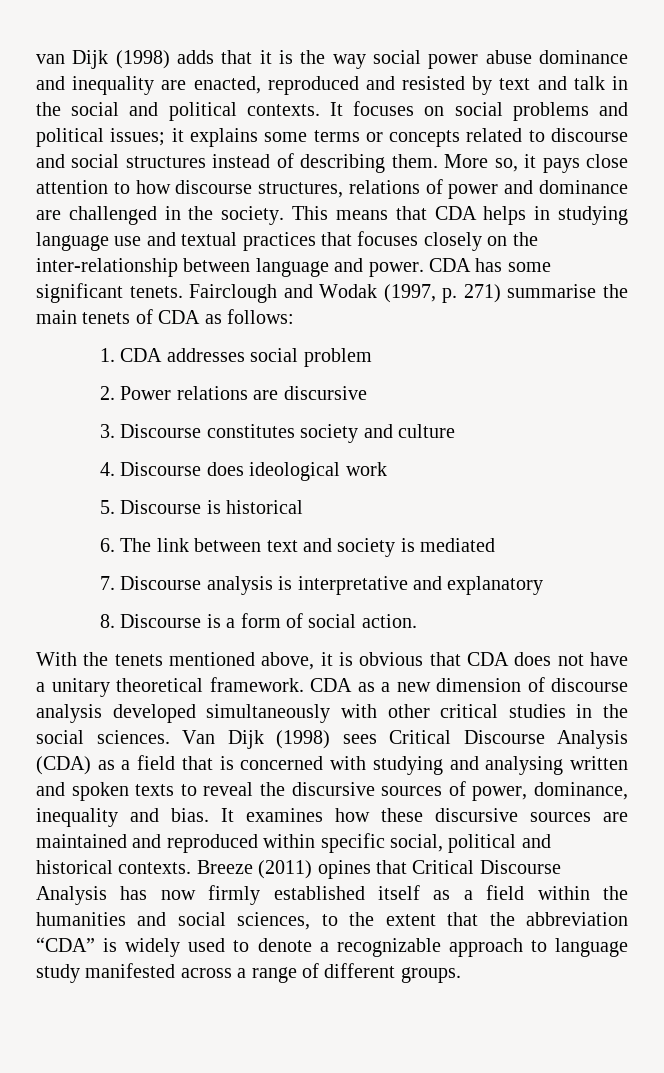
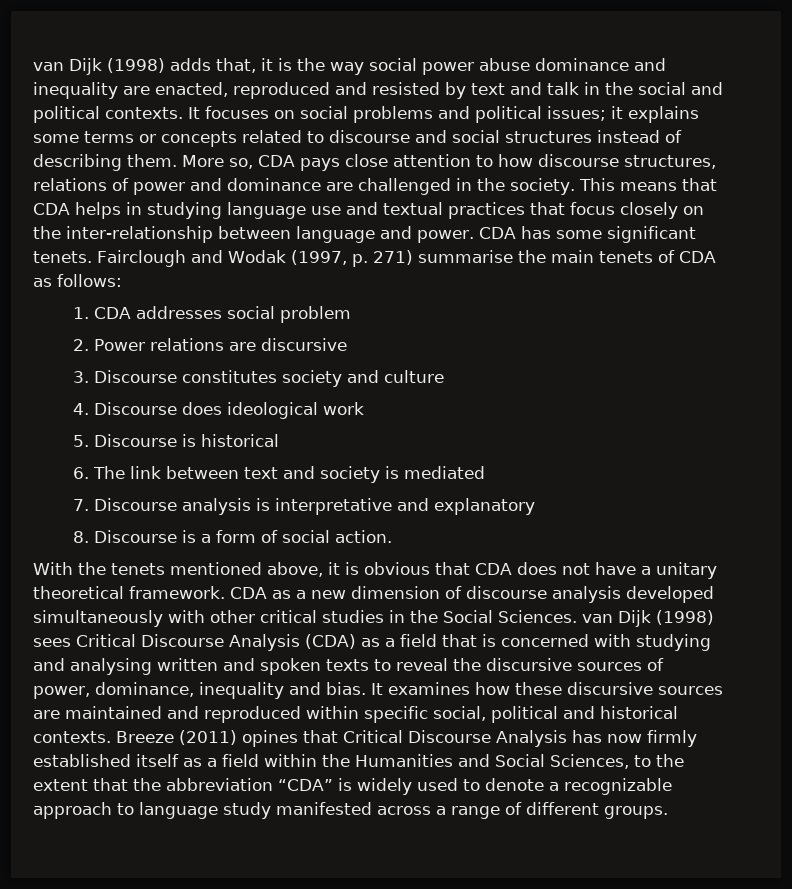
- van Dijk (1998) adds that it is the way social power abuse dominance and inequality are enacted, reproduced and resisted by text and talk in the social and political contexts.
+ van Dijk (1998) adds that, it is the way social power abuse dominance and inequality are enacted, reproduced and resisted by text and talk in the social and political contexts.
- More so, it pays close attention to how discourse structures, relations of power and dominance are challenged in the society.
+ More so, CDA pays close attention to how discourse structures, relations of power and dominance are challenged in the society.
- This means that CDA helps in studying language use and textual practices that focuses closely on the inter-relationship between language and power.
+ This means that CDA helps in studying language use and textual practices that focus closely on the inter-relationship between language and power.
- CDA as a new dimension of discourse analysis developed simultaneously with other critical studies in the social sciences. Van Dijk (1998) sees Critical Discourse Analysis (CDA) as a field that is concerned with studying and analysing written and spoken texts to reveal the discursive sources of power, dominance, inequality and bias.
+ CDA as a new dimension of discourse analysis developed simultaneously with other critical studies in the Social Sciences. van Dijk (1998) sees Critical Discourse Analysis (CDA) as a field that is concerned with studying and analysing written and spoken texts to reveal the discursive sources of power, dominance, inequality and bias.
- Breeze (2011) opines that Critical Discourse Analysis has now firmly established itself as a field within the humanities and social sciences, to the extent that the abbreviation “CDA” is widely used to denote a recognizable approach to language study manifested across a range of different groups.
+ Breeze (2011) opines that Critical Discourse Analysis has now firmly established itself as a field within the Humanities and Social Sciences, to the extent that the abbreviation “CDA” is widely used to denote a recognizable approach to language study manifested across a range of different groups.

